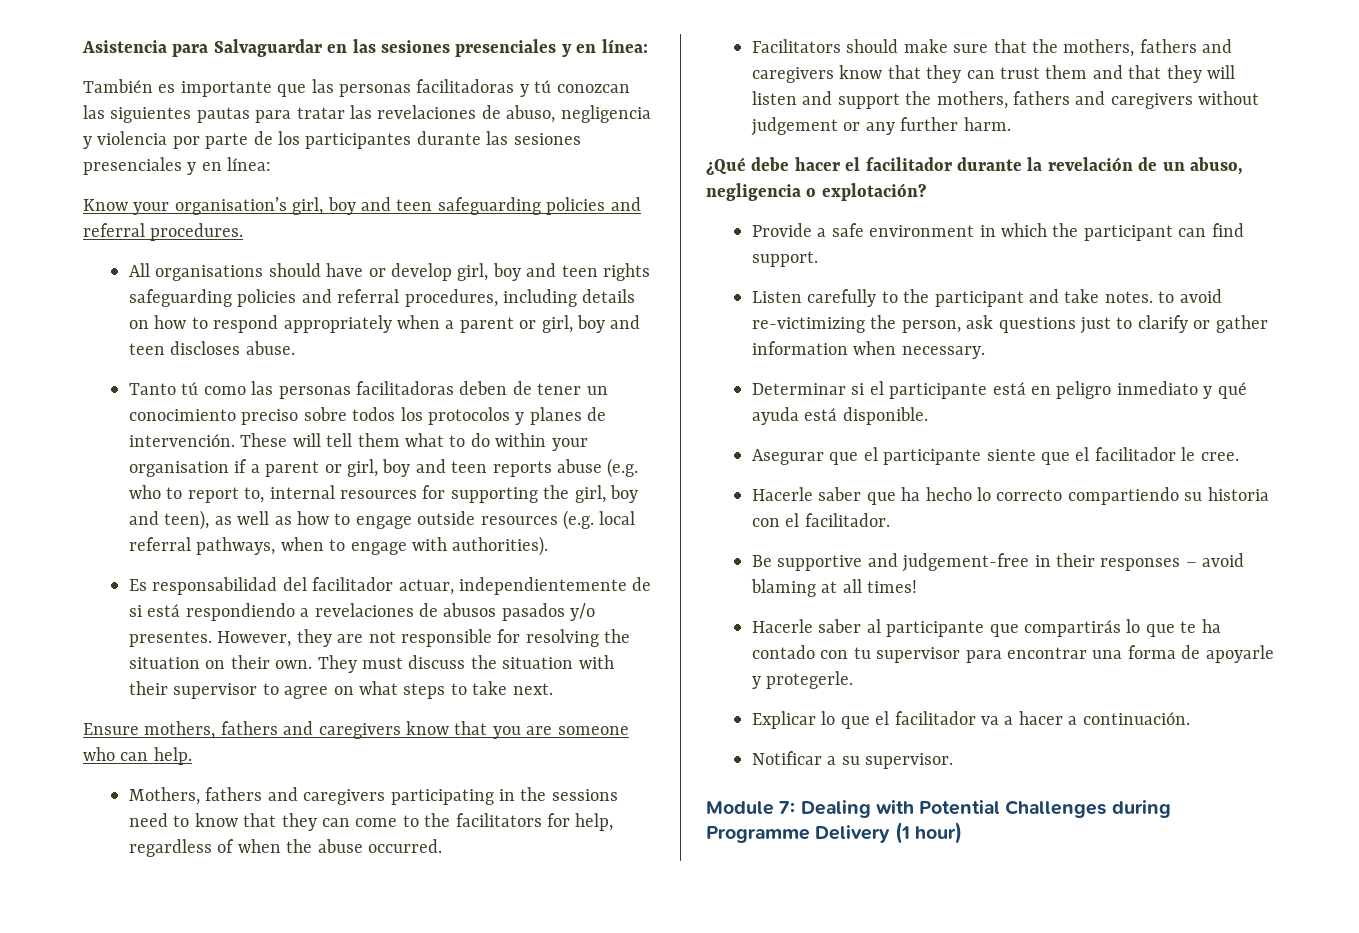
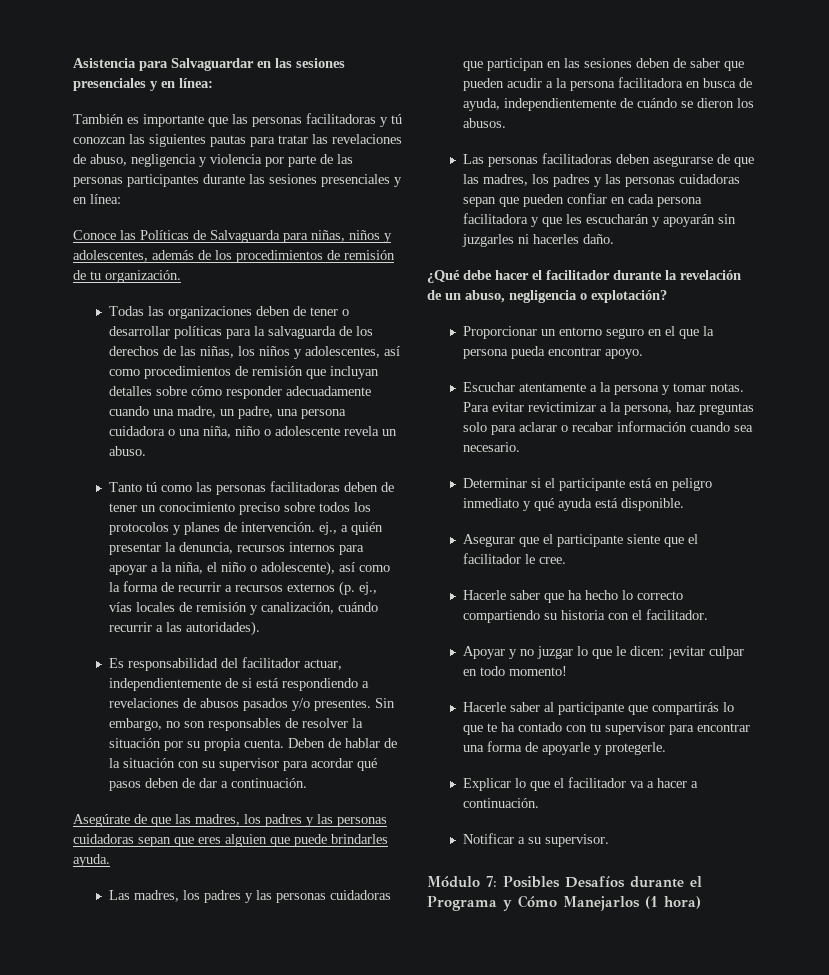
- También es importante que las personas facilitadoras y tú conozcan las siguientes pautas para tratar las revelaciones de abuso, negligencia y violencia por parte de los participantes durante las sesiones presenciales y en línea:
+ También es importante que las personas facilitadoras y tú conozcan las siguientes pautas para tratar las revelaciones de abuso, negligencia y violencia por parte de las personas participantes durante las sesiones presenciales y en línea:
- Know your organisation’s girl, boy and teen safeguarding policies and referral procedures.
- All organisations should have or develop girl, boy and teen rights safeguarding policies and referral procedures, including details on how to respond appropriately when a parent or girl, boy and teen discloses abuse.
+ Conoce las Políticas de Salvaguarda para niñas, niños y adolescentes, además de los procedimientos de remisión de tu organización.
+ Todas las organizaciones deben de tener o desarrollar políticas para la salvaguarda de los derechos de las niñas, los niños y adolescentes, así como procedimientos de remisión que incluyan detalles sobre cómo responder adecuadamente cuando una madre, un padre, una persona cuidadora o una niña, niño o adolescente revela un abuso.
- Tanto tú como las personas facilitadoras deben de tener un conocimiento preciso sobre todos los protocolos y planes de intervención. These will tell them what to do within your organisation if a parent or girl, boy and teen reports abuse (e.g. who to report to, internal resources for supporting the girl, boy and teen), as well as how to engage outside resources (e.g. local referral pathways, when to engage with authorities).
+ Tanto tú como las personas facilitadoras deben de tener un conocimiento preciso sobre todos los protocolos y planes de intervención. ej., a quién presentar la denuncia, recursos internos para apoyar a la niña, el niño o adolescente), así como la forma de recurrir a recursos externos (p. ej., vías locales de remisión y canalización, cuándo recurrir a las autoridades).
- However, they are not responsible for resolving the situation on their own. They must discuss the situation with their supervisor to agree on what steps to take next.
- Ensure mothers, fathers and caregivers know that you are someone who can help.
- Mothers, fathers and caregivers participating in the sessions need to know that they can come to the facilitators for help, regardless of when the abuse occurred.
- Facilitators should make sure that the mothers, fathers and caregivers know that they can trust them and that they will listen and support the mothers, fathers and caregivers without judgement or any further harm.
+ Sin embargo, no son responsables de resolver la situación por su propia cuenta. Deben de hablar de la situación con su supervisor para acordar qué pasos deben de dar a continuación.
+ Asegúrate de que las madres, los padres y las personas cuidadoras sepan que eres alguien que puede brindarles ayuda.
+ Las madres, los padres y las personas cuidadoras que participan en las sesiones deben de saber que pueden acudir a la persona facilitadora en busca de ayuda, independientemente de cuándo se dieron los abusos.
+ Las personas facilitadoras deben asegurarse de que las madres, los padres y las personas cuidadoras sepan que pueden confiar en cada persona facilitadora y que les escucharán y apoyarán sin juzgarles ni hacerles daño.
- Provide a safe environment in which the participant can find support.
- Listen carefully to the participant and take notes. to avoid re-victimizing the person, ask questions just to clarify or gather information when necessary.
+ Proporcionar un entorno seguro en el que la persona pueda encontrar apoyo.
+ Escuchar atentamente a la persona y tomar notas. Para evitar revictimizar a la persona, haz preguntas solo para aclarar o recabar información cuando sea necesario.
- Be supportive and judgement-free in their responses – avoid blaming at all times!
+ Apoyar y no juzgar lo que le dicen: ¡evitar culpar en todo momento!
- Module 7: Dealing with Potential Challenges during Programme Delivery (1 hour)
+ Módulo 7: Posibles Desafíos durante el Programa y Cómo Manejarlos (1 hora)

